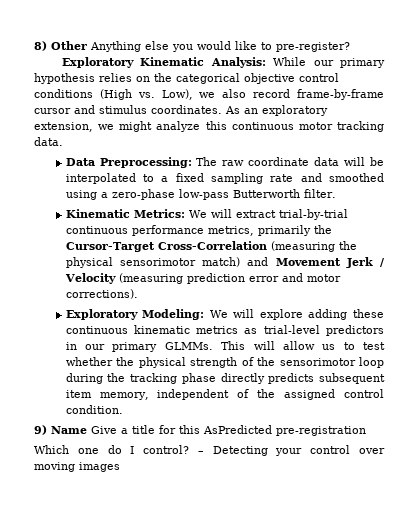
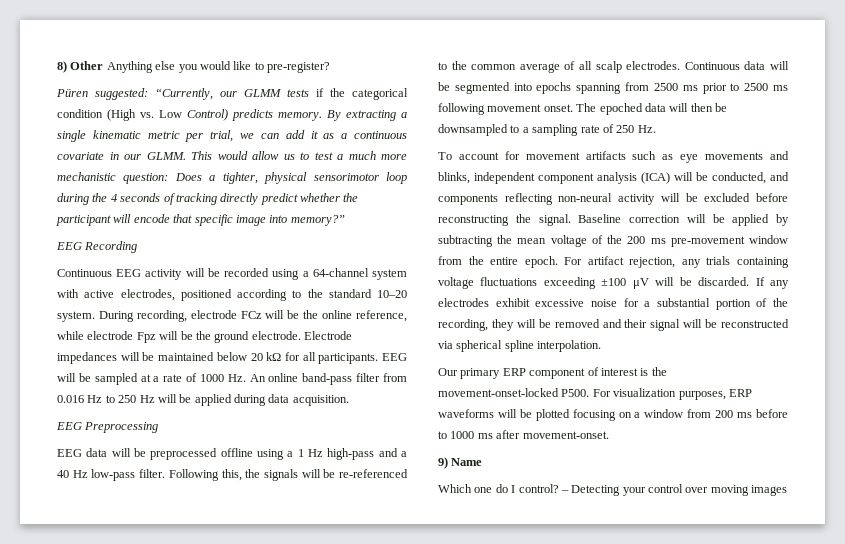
- Exploratory Kinematic Analysis: While our primary hypothesis relies on the categorical objective control conditions (High vs. Low), we also record frame-by-frame cursor and stimulus coordinates. As an exploratory extension, we might analyze this continuous motor tracking data.
- Data Preprocessing: The raw coordinate data will be interpolated to a fixed sampling rate and smoothed using a zero-phase low-pass Butterworth filter.
- Kinematic Metrics: We will extract trial-by-trial continuous performance metrics, primarily the Cursor-Target Cross-Correlation (measuring the physical sensorimotor match) and Movement Jerk / Velocity (measuring prediction error and motor corrections).
- Exploratory Modeling: We will explore adding these continuous kinematic metrics as trial-level predictors in our primary GLMMs. This will allow us to test whether the physical strength of the sensorimotor loop during the tracking phase directly predicts subsequent item memory, independent of the assigned control condition.
- 9) Name Give a title for this AsPredicted pre-registration
+ Püren suggested: “Currently, our GLMM tests if the categorical condition (High vs. Low Control) predicts memory. By extracting a single kinematic metric per trial, we can add it as a continuous covariate in our GLMM. This would allow us to test a much more mechanistic question: Does a tighter, physical sensorimotor loop during the 4 seconds of tracking directly predict whether the participant will encode that specific image into memory?”
+ EEG Recording
+ Continuous EEG activity will be recorded using a 64-channel system with active electrodes, positioned according to the standard 10–20 system. During recording, electrode FCz will be the online reference, while electrode Fpz will be the ground electrode. Electrode impedances will be maintained below 20 kΩ for all participants. EEG will be sampled at a rate of 1000 Hz. An online band-pass filter from 0.016 Hz to 250 Hz will be applied during data acquisition.
+ EEG Preprocessing
+ EEG data will be preprocessed offline using a 1 Hz high-pass and a 40 Hz low-pass filter. Following this, the signals will be re-referenced to the common average of all scalp electrodes. Continuous data will be segmented into epochs spanning from 2500 ms prior to 2500 ms following movement onset. The epoched data will then be downsampled to a sampling rate of 250 Hz.
+ To account for movement artifacts such as eye movements and blinks, independent component analysis (ICA) will be conducted, and components reflecting non-neural activity will be excluded before reconstructing the signal. Baseline correction will be applied by subtracting the mean voltage of the 200 ms pre-movement window from the entire epoch. For artifact rejection, any trials containing voltage fluctuations exceeding ±100 μV will be discarded. If any electrodes exhibit excessive noise for a substantial portion of the recording, they will be removed and their signal will be reconstructed via spherical spline interpolation.
+ Our primary ERP component of interest is the movement-onset-locked P500. For visualization purposes, ERP waveforms will be plotted focusing on a window from 200 ms before to 1000 ms after movement-onset.
+ 9) Name

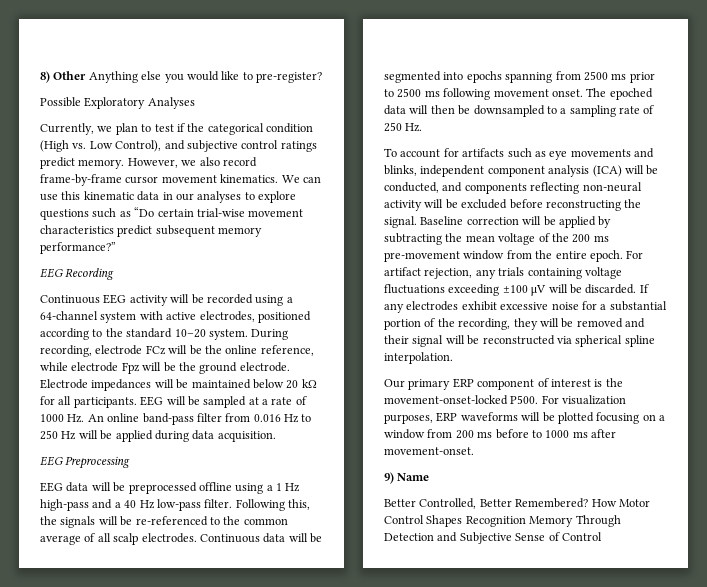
- Püren suggested: “Currently, our GLMM tests if the categorical condition (High vs. Low Control) predicts memory. By extracting a single kinematic metric per trial, we can add it as a continuous covariate in our GLMM. This would allow us to test a much more mechanistic question: Does a tighter, physical sensorimotor loop during the 4 seconds of tracking directly predict whether the participant will encode that specific image into memory?”
+ Possible Exploratory Analyses
+ Currently, we plan to test if the categorical condition (High vs. Low Control), and subjective control ratings predict memory. However, we also record frame-by-frame cursor movement kinematics. We can use this kinematic data in our analyses to explore questions such as “Do certain trial-wise movement characteristics predict subsequent memory performance?”
- To account for movement artifacts such as eye movements and blinks, independent component analysis (ICA) will be conducted, and components reflecting non-neural activity will be excluded before reconstructing the signal.
+ To account for artifacts such as eye movements and blinks, independent component analysis (ICA) will be conducted, and components reflecting non-neural activity will be excluded before reconstructing the signal.
- Which one do I control? – Detecting your control over moving images
+ Better Controlled, Better Remembered? How Motor Control Shapes Recognition Memory Through Detection and Subjective Sense of Control

